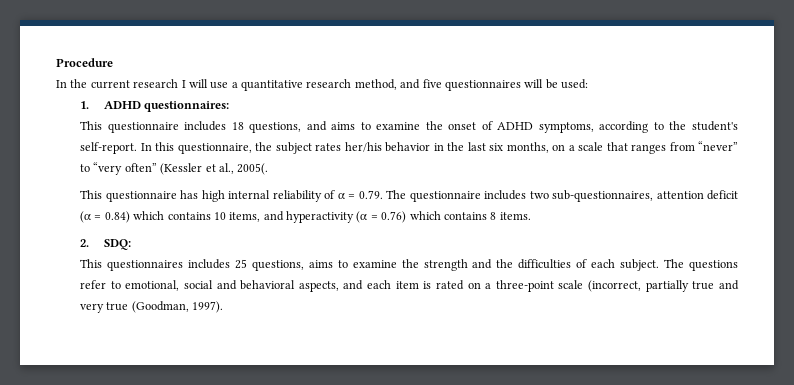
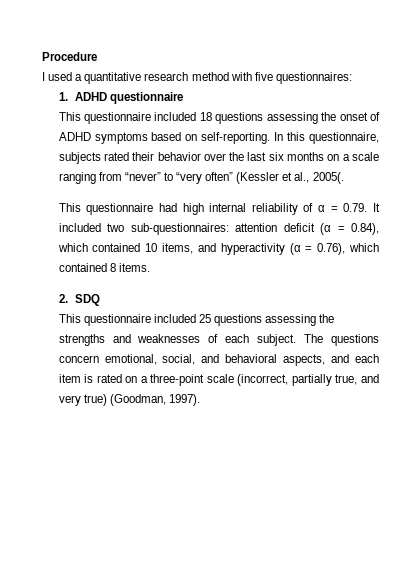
- In the current research I will use a quantitative research method, and five questionnaires will be used:
+ I used a quantitative research method with five questionnaires:
- 1. ADHD questionnaires:
- This questionnaire includes 18 questions, and aims to examine the onset of ADHD symptoms, according to the student's self-report. In this questionnaire, the subject rates her/his behavior in the last six months, on a scale that ranges from “never” to “very often” (Kessler et al., 2005(.
+ 1. ADHD questionnaire
+ This questionnaire included 18 questions assessing the onset of ADHD symptoms based on self-reporting. In this questionnaire, subjects rated their behavior over the last six months on a scale ranging from “never” to “very often” (Kessler et al., 2005(.
- This questionnaire has high internal reliability of α = 0.79. The questionnaire includes two sub-questionnaires, attention deficit (α = 0.84) which contains 10 items, and hyperactivity (α = 0.76) which contains 8 items.
+ This questionnaire had high internal reliability of α = 0.79. It included two sub-questionnaires: attention deficit (α = 0.84), which contained 10 items, and hyperactivity (α = 0.76), which contained 8 items.
- 2. SDQ:
- This questionnaires includes 25 questions, aims to examine the strength and the difficulties of each subject.
+ 2. SDQ
+ This questionnaire included 25 questions assessing the strengths and weaknesses of each subject.
- The questions refer to emotional, social and behavioral aspects, and each item is rated on a three-point scale (incorrect, partially true and very true (Goodman, 1997).
+ The questions concern emotional, social, and behavioral aspects, and each item is rated on a three-point scale (incorrect, partially true, and very true) (Goodman, 1997).

